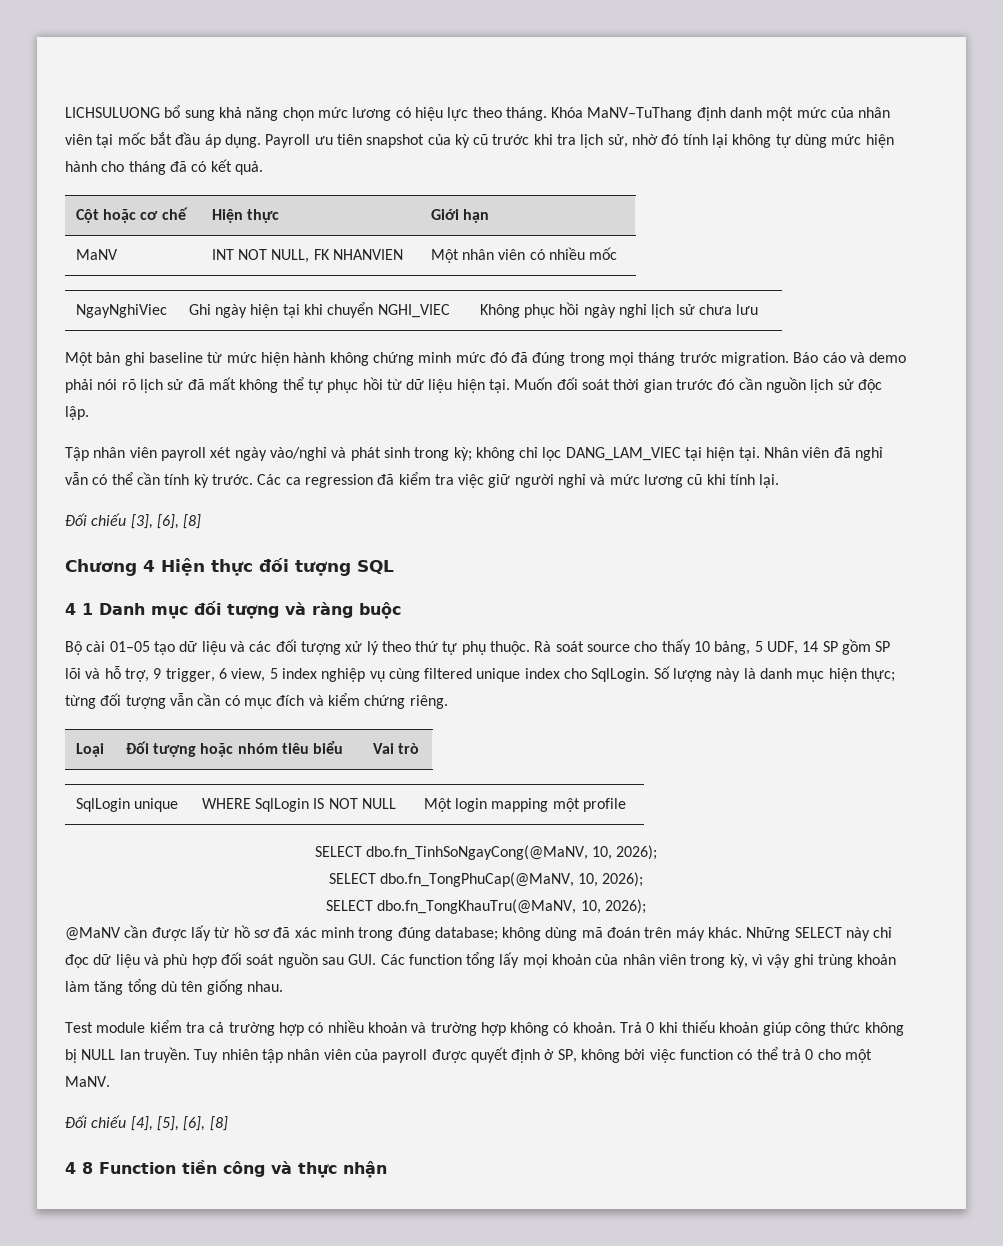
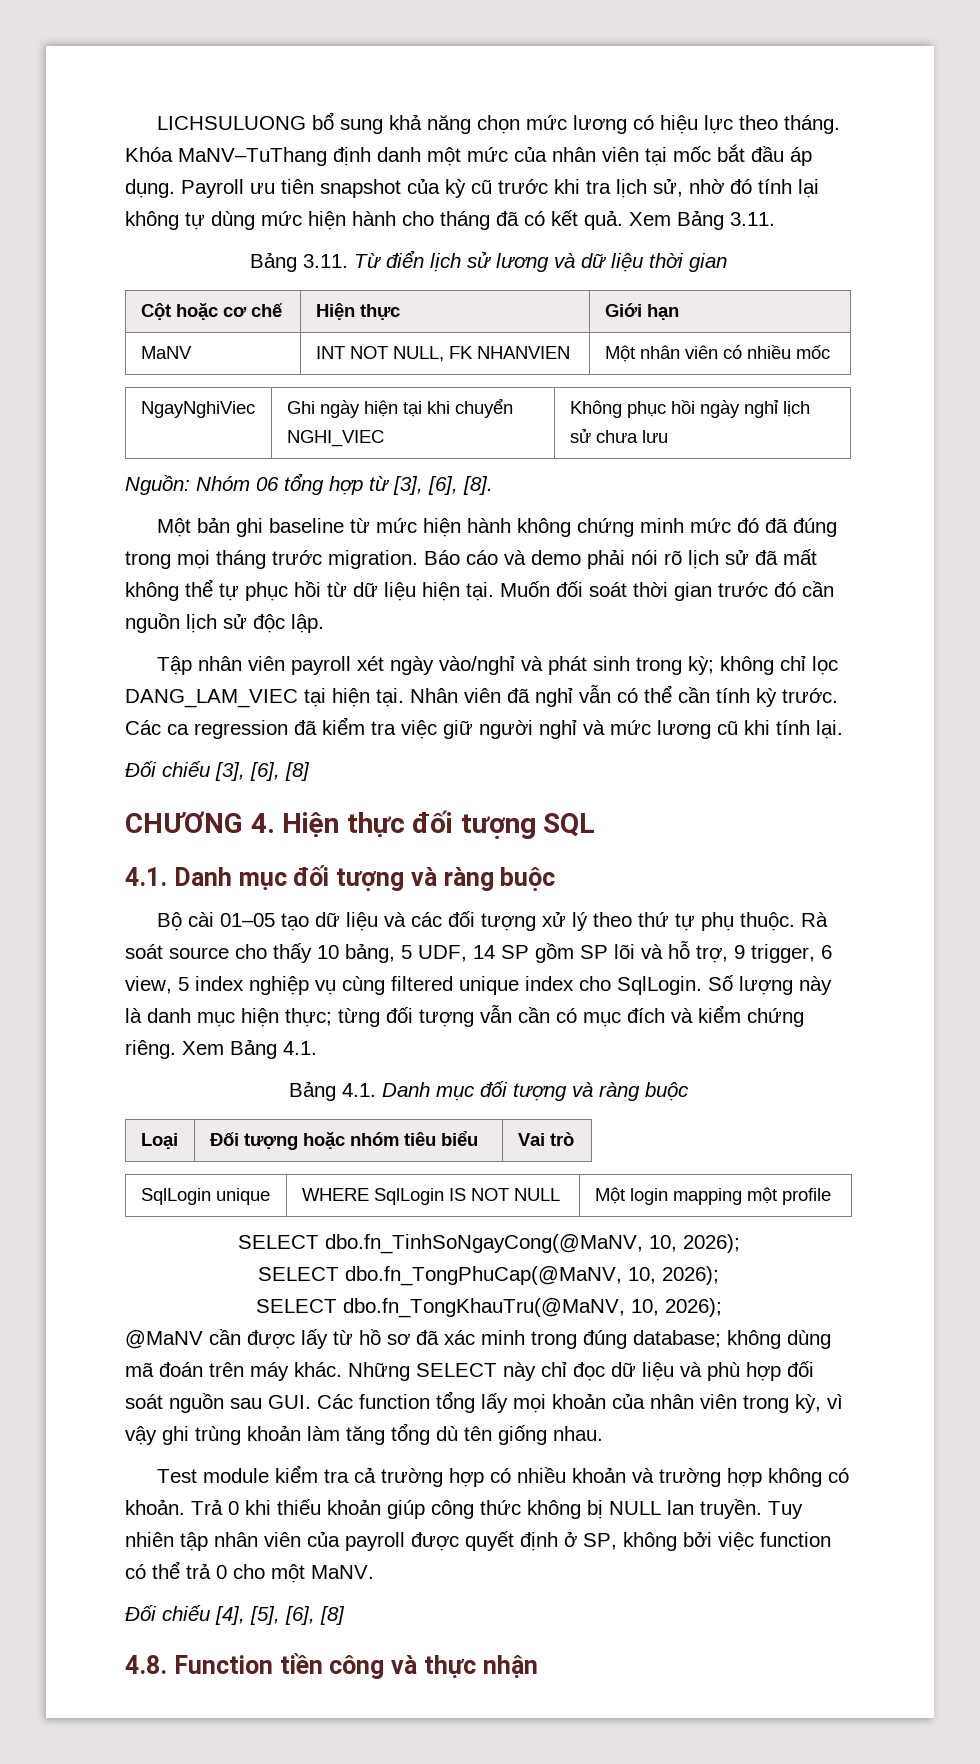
+ Xem Bảng 3.11.
+ Bảng 3.11. Từ điển lịch sử lương và dữ liệu thời gian
+ Nguồn: Nhóm 06 tổng hợp từ [3], [6], [8].
- Chương 4 Hiện thực đối tượng SQL
- 4 1 Danh mục đối tượng và ràng buộc
+ CHƯƠNG 4. Hiện thực đối tượng SQL
+ 4.1. Danh mục đối tượng và ràng buộc
+ Xem Bảng 4.1.
+ Bảng 4.1. Danh mục đối tượng và ràng buộc
- 4 8 Function tiền công và thực nhận
+ 4.8. Function tiền công và thực nhận

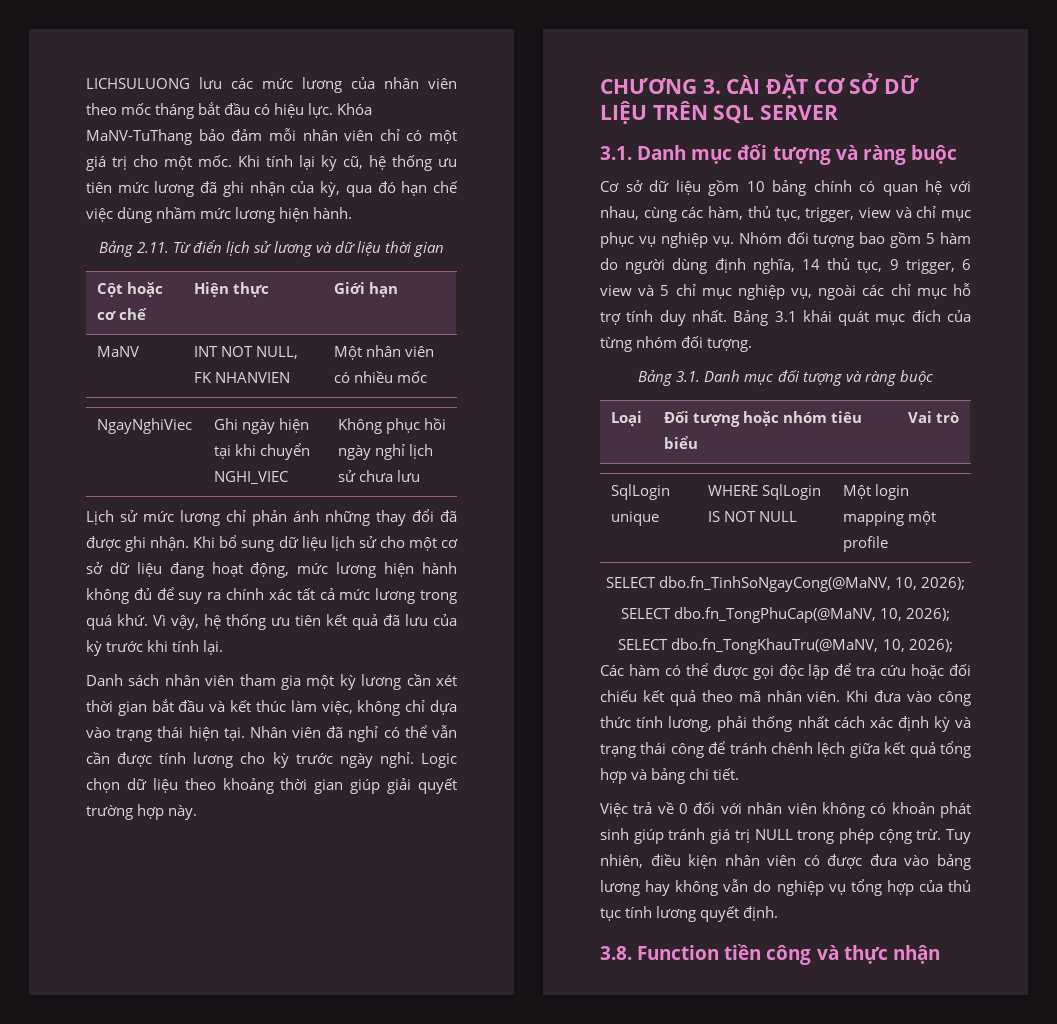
- LICHSULUONG bổ sung khả năng chọn mức lương có hiệu lực theo tháng. Khóa MaNV–TuThang định danh một mức của nhân viên tại mốc bắt đầu áp dụng. Payroll ưu tiên snapshot của kỳ cũ trước khi tra lịch sử, nhờ đó tính lại không tự dùng mức hiện hành cho tháng đã có kết quả. Xem Bảng 3.11.
- Bảng 3.11. Từ điển lịch sử lương và dữ liệu thời gian
+ LICHSULUONG lưu các mức lương của nhân viên theo mốc tháng bắt đầu có hiệu lực. Khóa MaNV-TuThang bảo đảm mỗi nhân viên chỉ có một giá trị cho một mốc. Khi tính lại kỳ cũ, hệ thống ưu tiên mức lương đã ghi nhận của kỳ, qua đó hạn chế việc dùng nhầm mức lương hiện hành.
+ Bảng 2.11. Từ điển lịch sử lương và dữ liệu thời gian
- Nguồn: Nhóm 06 tổng hợp từ [3], [6], [8].
- Một bản ghi baseline từ mức hiện hành không chứng minh mức đó đã đúng trong mọi tháng trước migration. Báo cáo và demo phải nói rõ lịch sử đã mất không thể tự phục hồi từ dữ liệu hiện tại. Muốn đối soát thời gian trước đó cần nguồn lịch sử độc lập.
- Tập nhân viên payroll xét ngày vào/nghỉ và phát sinh trong kỳ; không chỉ lọc DANG_LAM_VIEC tại hiện tại.
+ Lịch sử mức lương chỉ phản ánh những thay đổi đã được ghi nhận. Khi bổ sung dữ liệu lịch sử cho một cơ sở dữ liệu đang hoạt động, mức lương hiện hành không đủ để suy ra chính xác tất cả mức lương trong quá khứ. Vì vậy, hệ thống ưu tiên kết quả đã lưu của kỳ trước khi tính lại.
+ Danh sách nhân viên tham gia một kỳ lương cần xét thời gian bắt đầu và kết thúc làm việc, không chỉ dựa vào trạng thái hiện tại.
- Nhân viên đã nghỉ vẫn có thể cần tính kỳ trước. Các ca regression đã kiểm tra việc giữ người nghỉ và mức lương cũ khi tính lại.
- Đối chiếu [3], [6], [8]
- CHƯƠNG 4. Hiện thực đối tượng SQL
- 4.1. Danh mục đối tượng và ràng buộc
- Bộ cài 01–05 tạo dữ liệu và các đối tượng xử lý theo thứ tự phụ thuộc. Rà soát source cho thấy 10 bảng, 5 UDF, 14 SP gồm SP lõi và hỗ trợ, 9 trigger, 6 view, 5 index nghiệp vụ cùng filtered unique index cho SqlLogin. Số lượng này là danh mục hiện thực; từng đối tượng vẫn cần có mục đích và kiểm chứng riêng. Xem Bảng 4.1.
- Bảng 4.1. Danh mục đối tượng và ràng buộc
+ Nhân viên đã nghỉ có thể vẫn cần được tính lương cho kỳ trước ngày nghỉ. Logic chọn dữ liệu theo khoảng thời gian giúp giải quyết trường hợp này.
+ CHƯƠNG 3. CÀI ĐẶT CƠ SỞ DỮ LIỆU TRÊN SQL SERVER
+ 3.1. Danh mục đối tượng và ràng buộc
+ Cơ sở dữ liệu gồm 10 bảng chính có quan hệ với nhau, cùng các hàm, thủ tục, trigger, view và chỉ mục phục vụ nghiệp vụ. Nhóm đối tượng bao gồm 5 hàm do người dùng định nghĩa, 14 thủ tục, 9 trigger, 6 view và 5 chỉ mục nghiệp vụ, ngoài các chỉ mục hỗ trợ tính duy nhất. Bảng 3.1 khái quát mục đích của từng nhóm đối tượng.
+ Bảng 3.1. Danh mục đối tượng và ràng buộc
- @MaNV cần được lấy từ hồ sơ đã xác minh trong đúng database; không dùng mã đoán trên máy khác. Những SELECT này chỉ đọc dữ liệu và phù hợp đối soát nguồn sau GUI. Các function tổng lấy mọi khoản của nhân viên trong kỳ, vì vậy ghi trùng khoản làm tăng tổng dù tên giống nhau.
- Test module kiểm tra cả trường hợp có nhiều khoản và trường hợp không có khoản. Trả 0 khi thiếu khoản giúp công thức không bị NULL lan truyền. Tuy nhiên tập nhân viên của payroll được quyết định ở SP, không bởi việc function có thể trả 0 cho một MaNV.
- Đối chiếu [4], [5], [6], [8]
- 4.8. Function tiền công và thực nhận
+ Các hàm có thể được gọi độc lập để tra cứu hoặc đối chiếu kết quả theo mã nhân viên. Khi đưa vào công thức tính lương, phải thống nhất cách xác định kỳ và trạng thái công để tránh chênh lệch giữa kết quả tổng hợp và bảng chi tiết.
+ Việc trả về 0 đối với nhân viên không có khoản phát sinh giúp tránh giá trị NULL trong phép cộng trừ. Tuy nhiên, điều kiện nhân viên có được đưa vào bảng lương hay không vẫn do nghiệp vụ tổng hợp của thủ tục tính lương quyết định.
+ 3.8. Function tiền công và thực nhận

